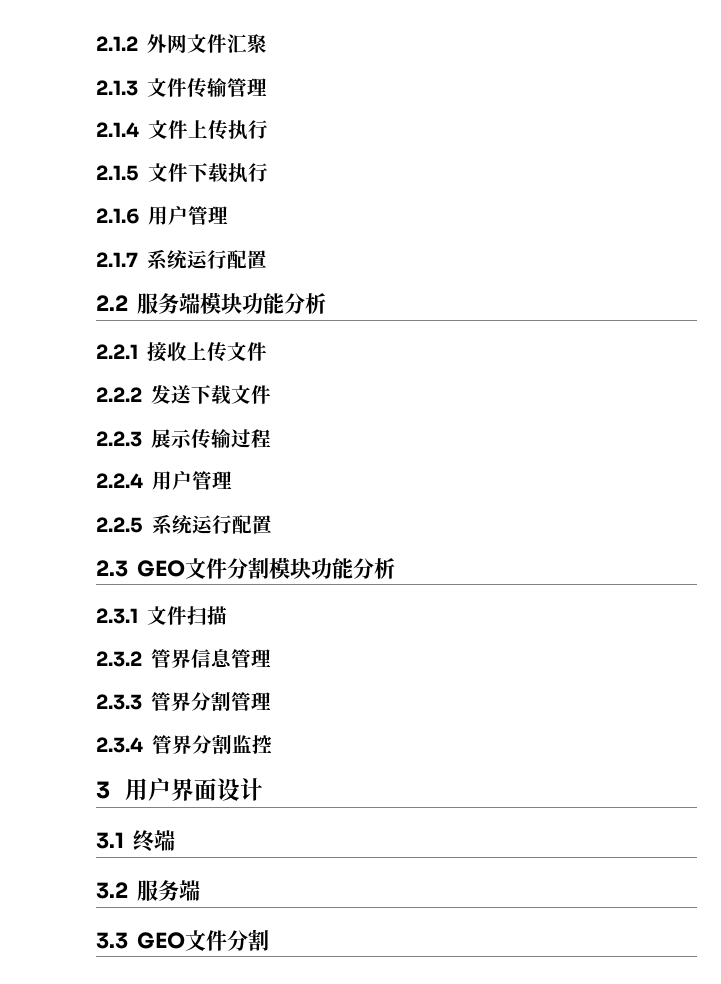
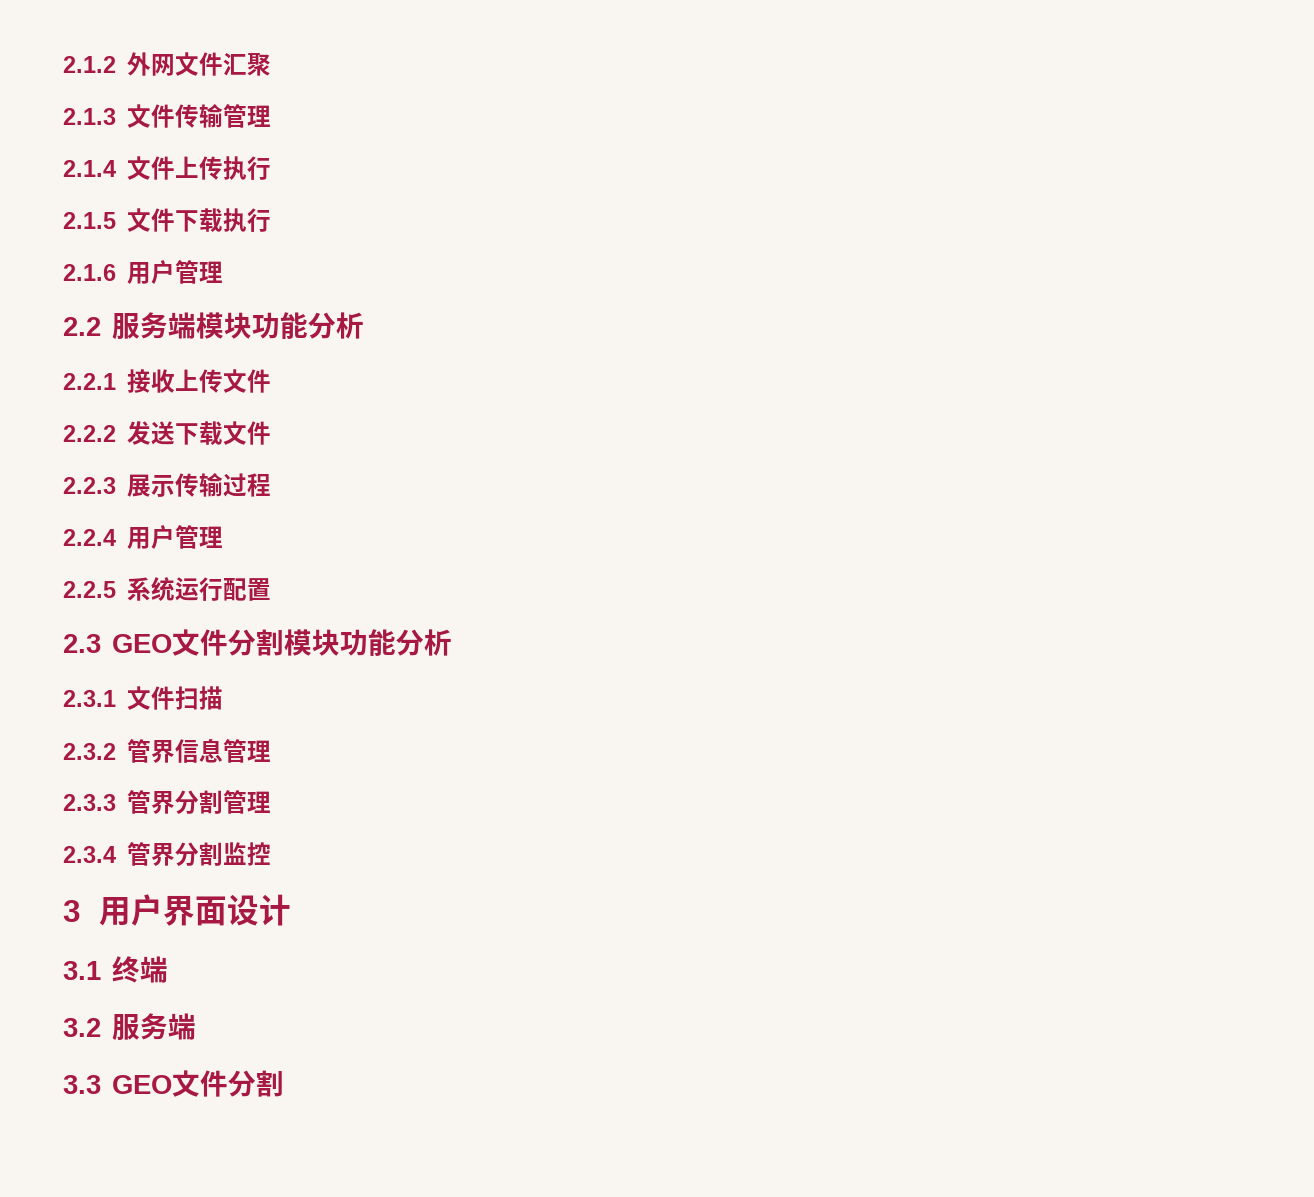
- 2.1.7系统运行配置

